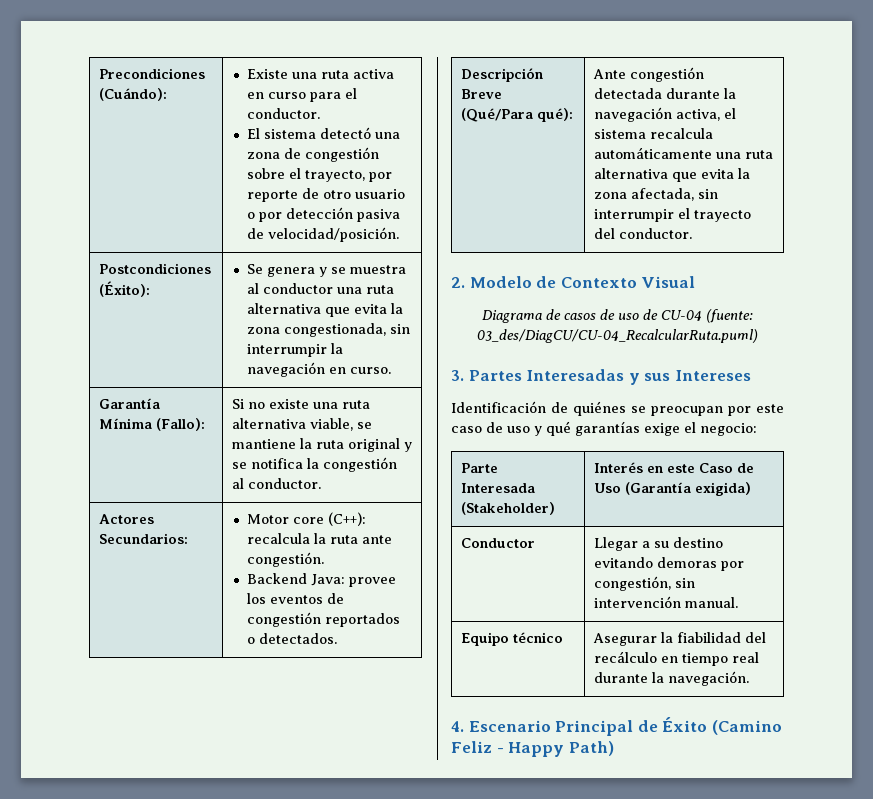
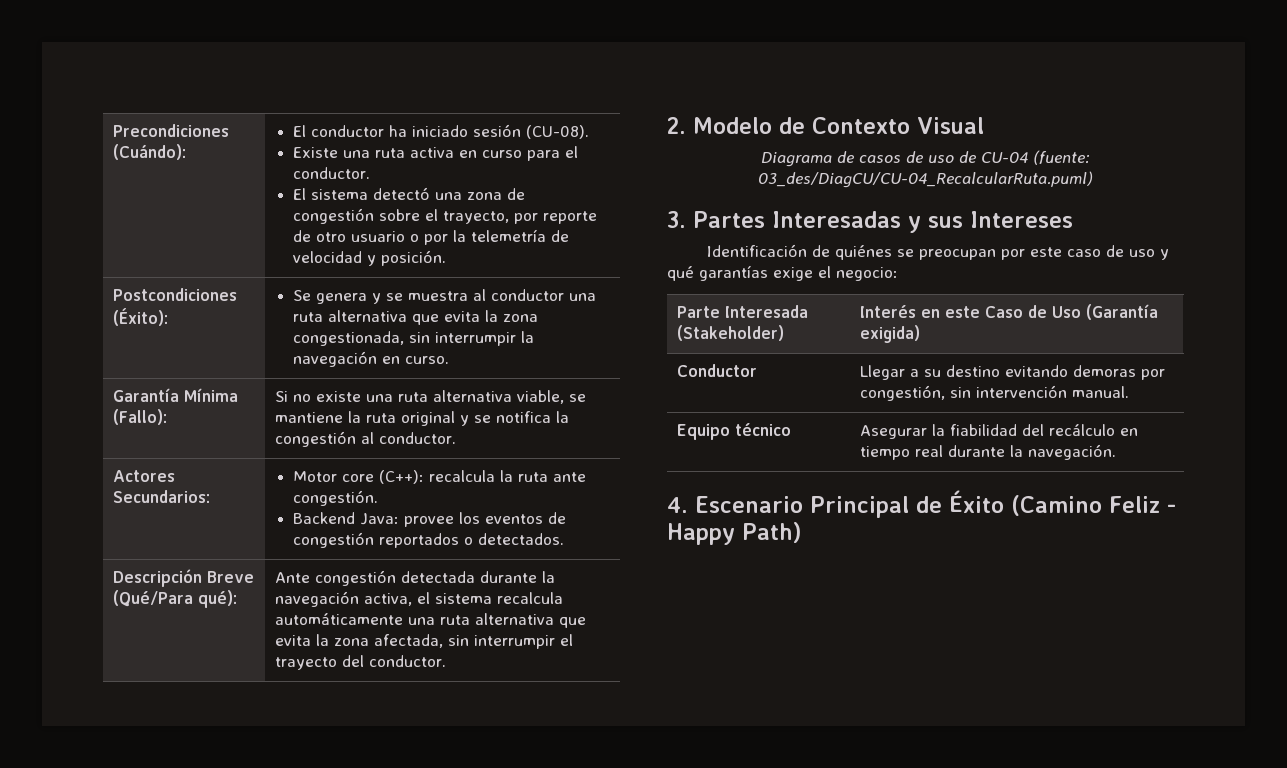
- Precondiciones (Cuándo): | Existe una ruta activa en curso para el conductor.
- El sistema detectó una zona de congestión sobre el trayecto, por reporte de otro usuario o por detección pasiva de velocidad/posición.
+ Precondiciones (Cuándo): | El conductor ha iniciado sesión (CU-08).
+ Existe una ruta activa en curso para el conductor.
+ El sistema detectó una zona de congestión sobre el trayecto, por reporte de otro usuario o por la telemetría de velocidad y posición.

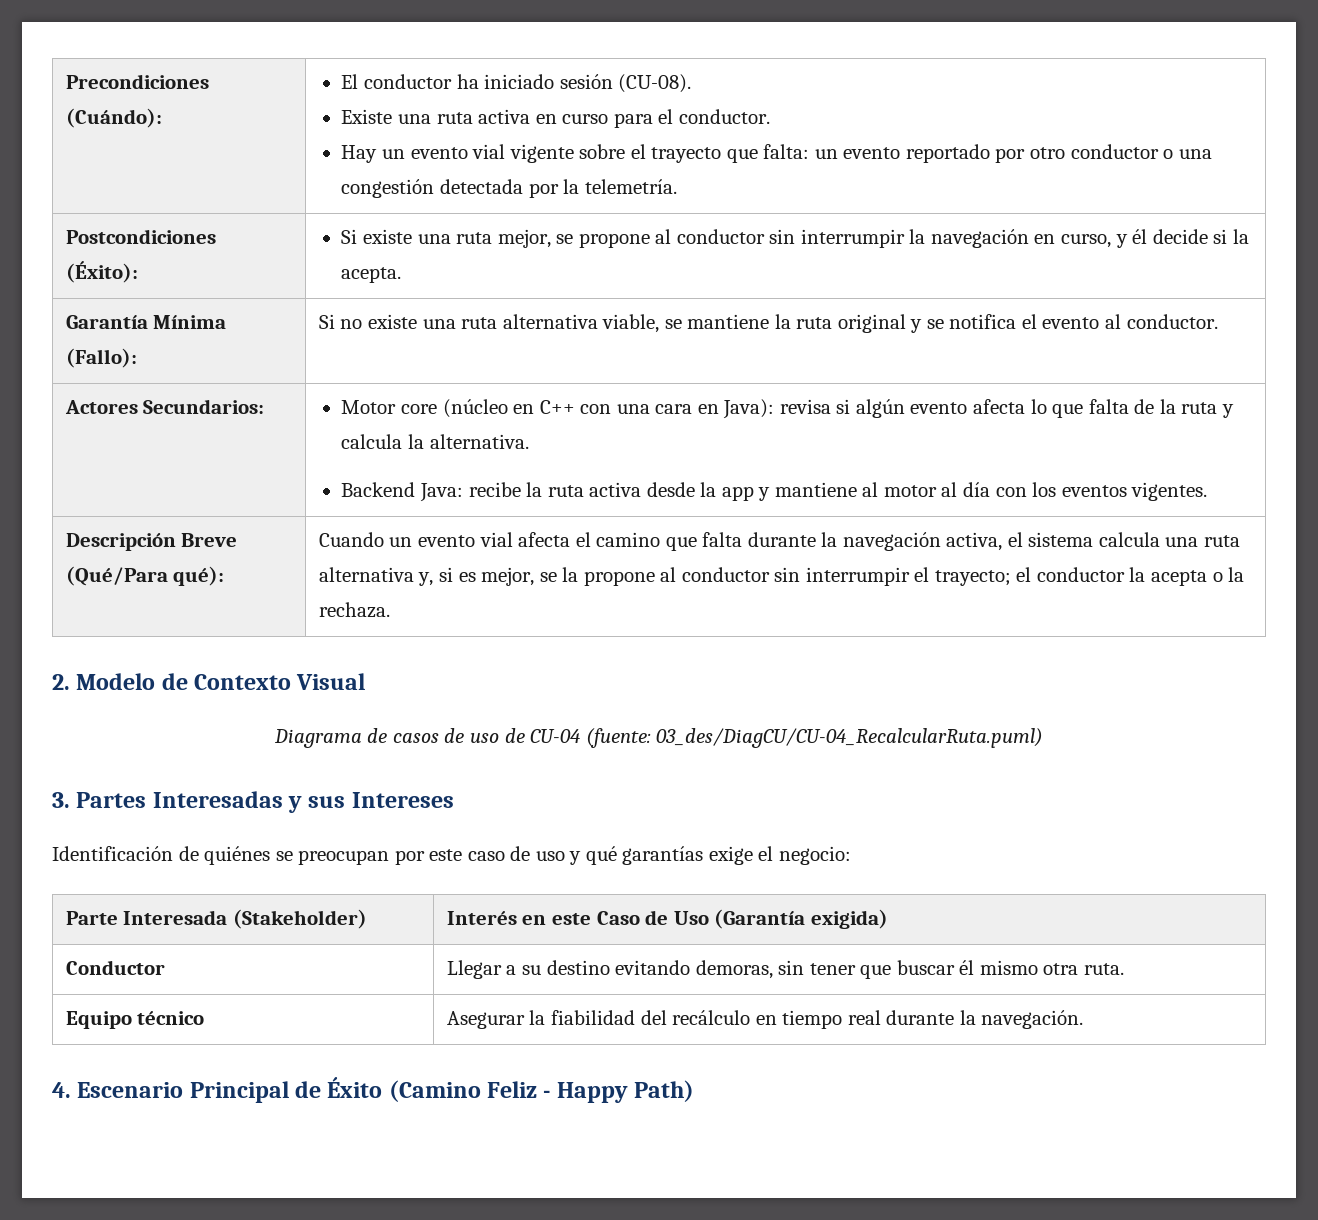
  Precondiciones (Cuándo): | El conductor ha iniciado sesión (CU-08).
  Existe una ruta activa en curso para el conductor.
- El sistema detectó una zona de congestión sobre el trayecto, por reporte de otro usuario o por la telemetría de velocidad y posición.
- Postcondiciones (Éxito): | Se genera y se muestra al conductor una ruta alternativa que evita la zona congestionada, sin interrumpir la navegación en curso.
+ Hay un evento vial vigente sobre el trayecto que falta: un evento reportado por otro conductor o una congestión detectada por la telemetría.
+ Postcondiciones (Éxito): | Si existe una ruta mejor, se propone al conductor sin interrumpir la navegación en curso, y él decide si la acepta.
- Garantía Mínima (Fallo): | Si no existe una ruta alternativa viable, se mantiene la ruta original y se notifica la congestión al conductor.
+ Garantía Mínima (Fallo): | Si no existe una ruta alternativa viable, se mantiene la ruta original y se notifica el evento al conductor.
- Motor core (C++): recalcula la ruta ante congestión.
- Backend Java: provee los eventos de congestión reportados o detectados.
- Descripción Breve (Qué/Para qué): | Ante congestión detectada durante la navegación activa, el sistema recalcula automáticamente una ruta alternativa que evita la zona afectada, sin interrumpir el trayecto del conductor.
+ Motor core (núcleo en C++ con una cara en Java): revisa si algún evento afecta lo que falta de la ruta y calcula la alternativa.
+ Backend Java: recibe la ruta activa desde la app y mantiene al motor al día con los eventos vigentes.
+ Descripción Breve (Qué/Para qué): | Cuando un evento vial afecta el camino que falta durante la navegación activa, el sistema calcula una ruta alternativa y, si es mejor, se la propone al conductor sin interrumpir el trayecto; el conductor la acepta o la rechaza.
- Conductor | Llegar a su destino evitando demoras por congestión, sin intervención manual.
+ Conductor | Llegar a su destino evitando demoras, sin tener que buscar él mismo otra ruta.

